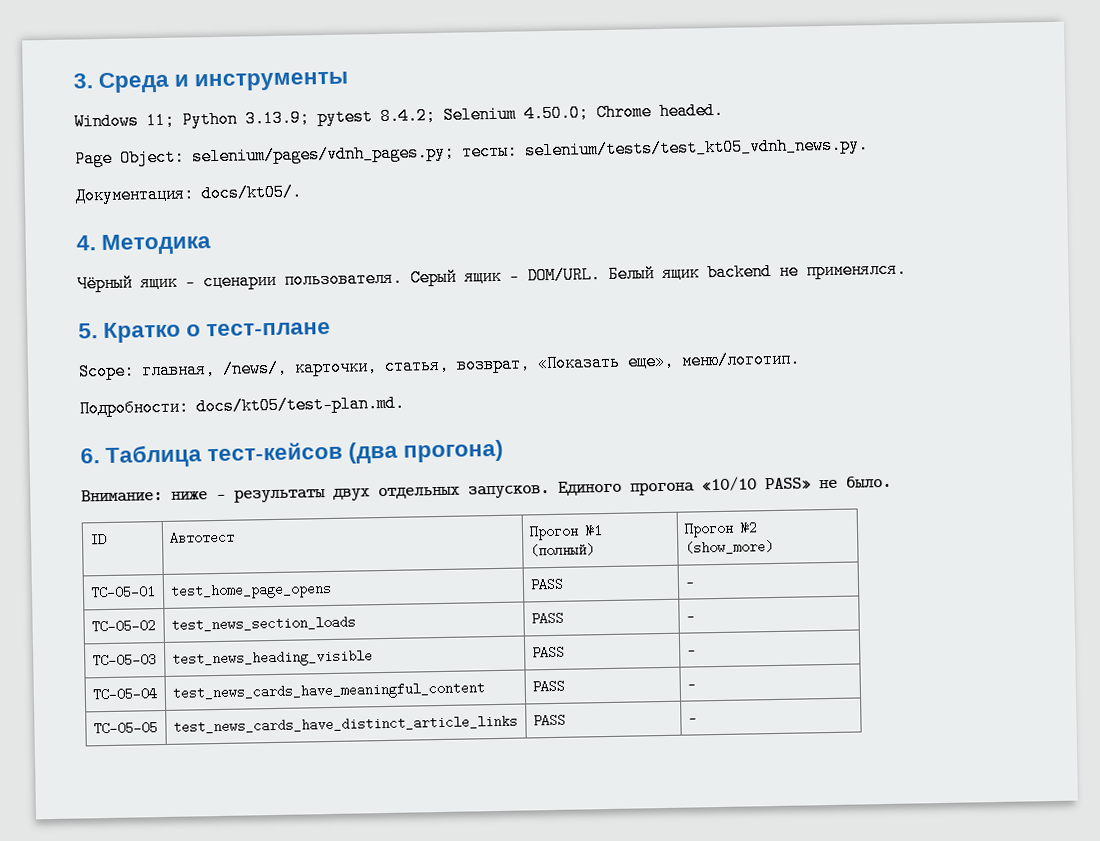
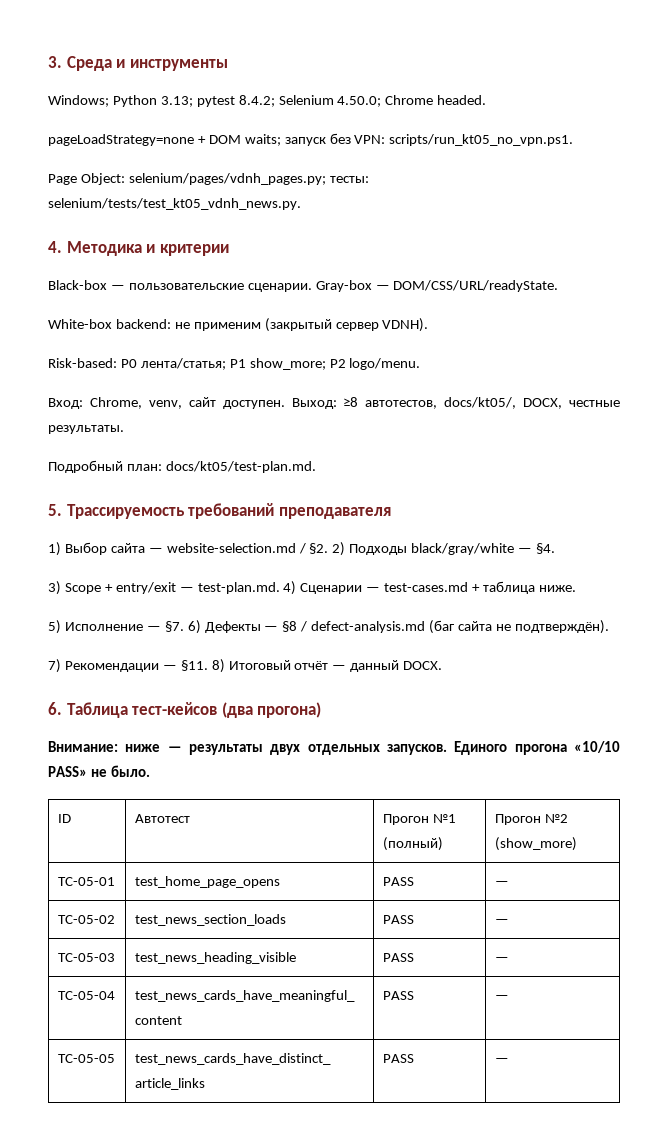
- Windows 11; Python 3.13.9; pytest 8.4.2; Selenium 4.50.0; Chrome headed.
+ Windows; Python 3.13; pytest 8.4.2; Selenium 4.50.0; Chrome headed.
+ pageLoadStrategy=none + DOM waits; запуск без VPN: scripts/run_kt05_no_vpn.ps1.
- Документация: docs/kt05/.
- 4. Методика
- Чёрный ящик — сценарии пользователя. Серый ящик — DOM/URL. Белый ящик backend не применялся.
- 5. Кратко о тест-плане
- Scope: главная, /news/, карточки, статья, возврат, «Показать еще», меню/логотип.
- Подробности: docs/kt05/test-plan.md.
+ 4. Методика и критерии
+ Black-box — пользовательские сценарии. Gray-box — DOM/CSS/URL/readyState.
+ White-box backend: не применим (закрытый сервер VDNH).
+ Risk-based: P0 лента/статья; P1 show_more; P2 logo/menu.
+ Вход: Chrome, venv, сайт доступен. Выход: ≥8 автотестов, docs/kt05/, DOCX, честные результаты.
+ Подробный план: docs/kt05/test-plan.md.
+ 5. Трассируемость требований преподавателя
+ 1) Выбор сайта — website-selection.md / §2. 2) Подходы black/gray/white — §4.
+ 3) Scope + entry/exit — test-plan.md. 4) Сценарии — test-cases.md + таблица ниже.
+ 5) Исполнение — §7. 6) Дефекты — §8 / defect-analysis.md (баг сайта не подтверждён).
+ 7) Рекомендации — §11. 8) Итоговый отчёт — данный DOCX.

